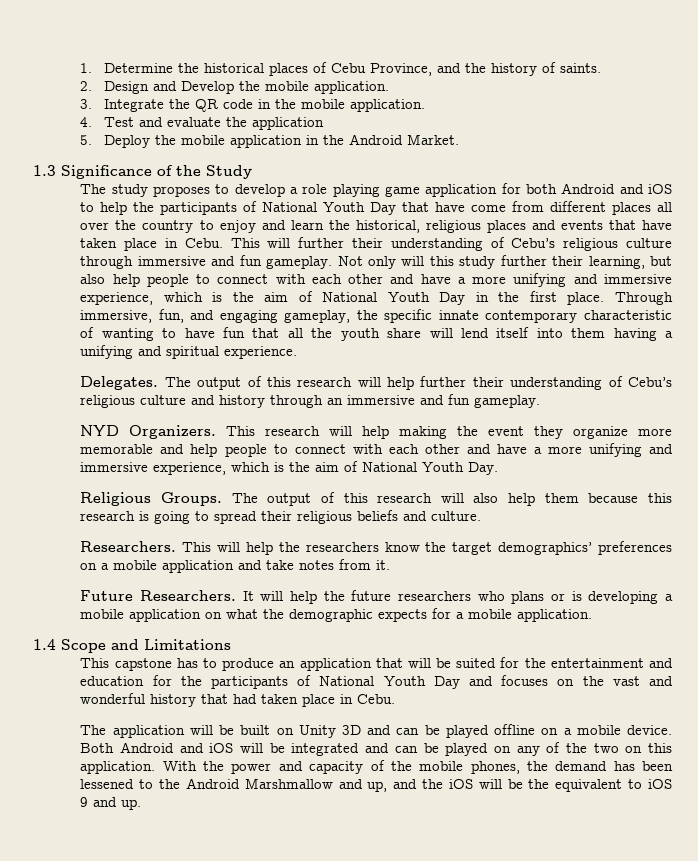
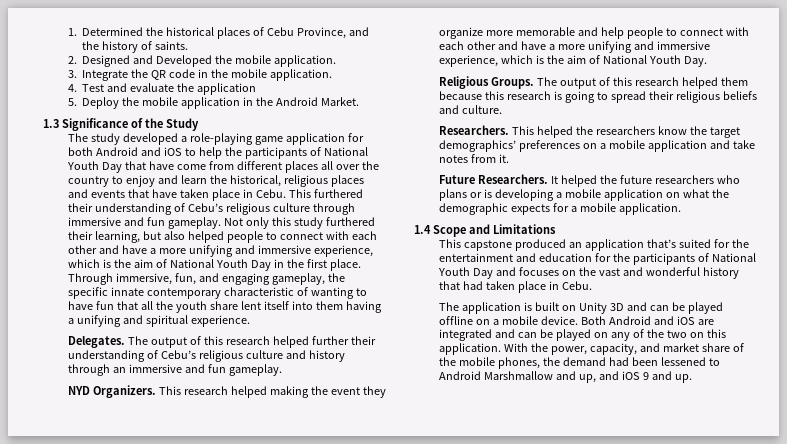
- 1. Determine the historical places of Cebu Province, and the history of saints.
+ 1. Determined the historical places of Cebu Province, and the history of saints.
- 2. Design and Develop the mobile application.
+ 2. Designed and Developed the mobile application.
- The study proposes to develop a role playing game application for both Android and iOS to help the participants of National Youth Day that have come from different places all over the country to enjoy and learn the historical, religious places and events that have taken place in Cebu.
+ The study developed a role-playing game application for both Android and iOS to help the participants of National Youth Day that have come from different places all over the country to enjoy and learn the historical, religious places and events that have taken place in Cebu.
- This will further their understanding of Cebu’s religious culture through immersive and fun gameplay.
+ This furthered their understanding of Cebu’s religious culture through immersive and fun gameplay.
- Not only will this study further their learning, but also help people to connect with each other and have a more unifying and immersive experience, which is the aim of National Youth Day in the first place.
+ Not only this study furthered their learning, but also helped people to connect with each other and have a more unifying and immersive experience, which is the aim of National Youth Day in the first place.
- Through immersive, fun, and engaging gameplay, the specific innate contemporary characteristic of wanting to have fun that all the youth share will lend itself into them having a unifying and spiritual experience.
+ Through immersive, fun, and engaging gameplay, the specific innate contemporary characteristic of wanting to have fun that all the youth share lent itself into them having a unifying and spiritual experience.
- The output of this research will help further their understanding of Cebu’s religious culture and history through an immersive and fun gameplay.
+ The output of this research helped further their understanding of Cebu’s religious culture and history through an immersive and fun gameplay.
- This research will help making the event they organize more memorable and help people to connect with each other and have a more unifying and immersive experience, which is the aim of National Youth Day.
+ This research helped making the event they organize more memorable and help people to connect with each other and have a more unifying and immersive experience, which is the aim of National Youth Day.
- The output of this research will also help them because this research is going to spread their religious beliefs and culture.
+ The output of this research helped them because this research is going to spread their religious beliefs and culture.
- This will help the researchers know the target demographics’ preferences on a mobile application and take notes from it.
+ This helped the researchers know the target demographics’ preferences on a mobile application and take notes from it.
- It will help the future researchers who plans or is developing a mobile application on what the demographic expects for a mobile application.
+ It helped the future researchers who plans or is developing a mobile application on what the demographic expects for a mobile application.
- This capstone has to produce an application that will be suited for the entertainment and education for the participants of National Youth Day and focuses on the vast and wonderful history that had taken place in Cebu.
+ This capstone produced an application that’s suited for the entertainment and education for the participants of National Youth Day and focuses on the vast and wonderful history that had taken place in Cebu.
- The application will be built on Unity 3D and can be played offline on a mobile device.
+ The application is built on Unity 3D and can be played offline on a mobile device.
- Both Android and iOS will be integrated and can be played on any of the two on this application.
+ Both Android and iOS are integrated and can be played on any of the two on this application.
- With the power and capacity of the mobile phones, the demand has been lessened to the Android Marshmallow and up, and the iOS will be the equivalent to iOS 9 and up.
+ With the power, capacity, and market share of the mobile phones, the demand had been lessened to Android Marshmallow and up, and iOS 9 and up.

